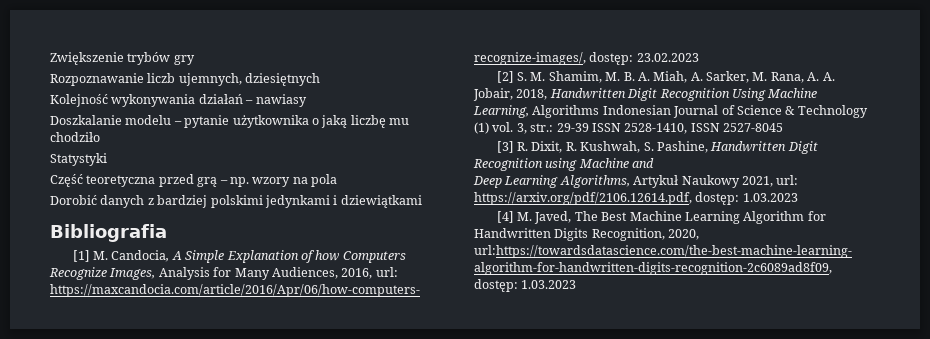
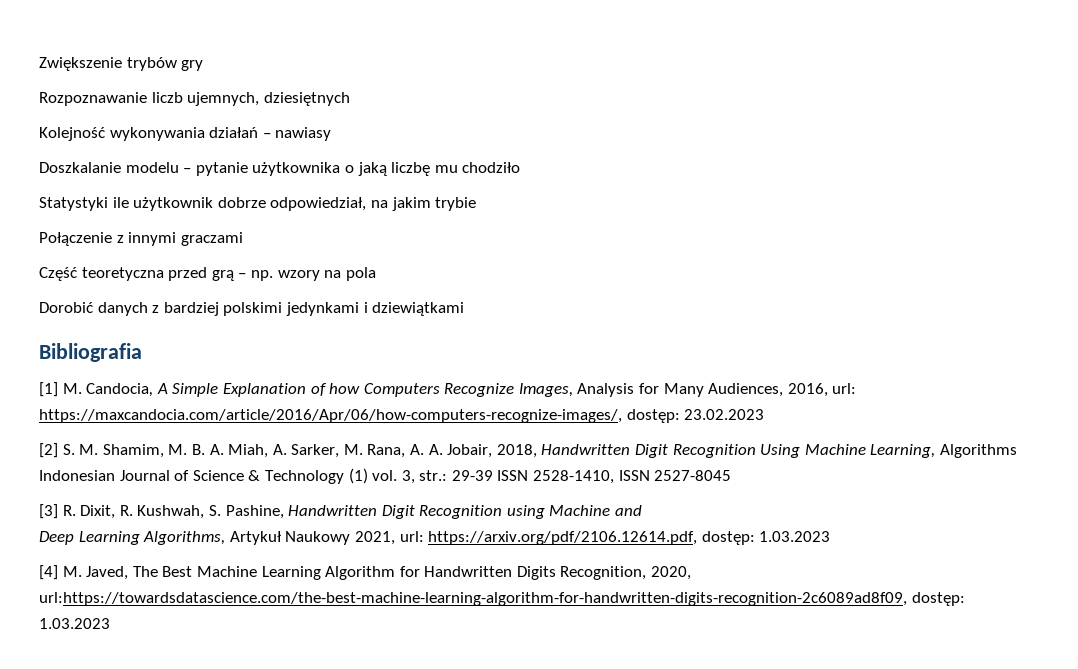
- Statystyki
+ Statystyki ile użytkownik dobrze odpowiedział, na jakim trybie
+ Połączenie z innymi graczami

